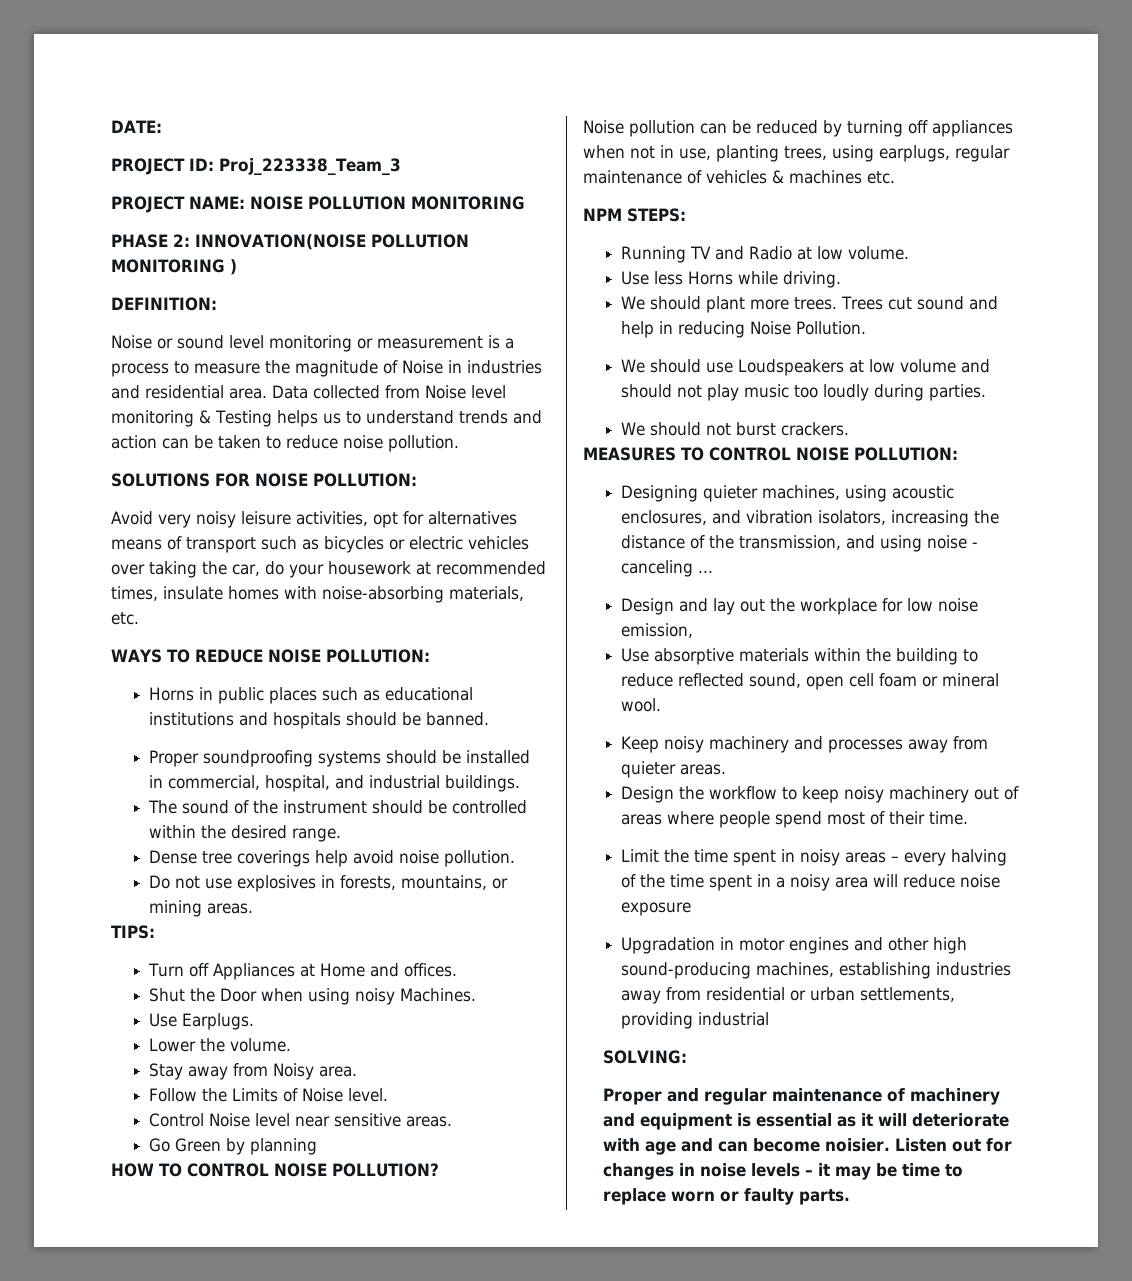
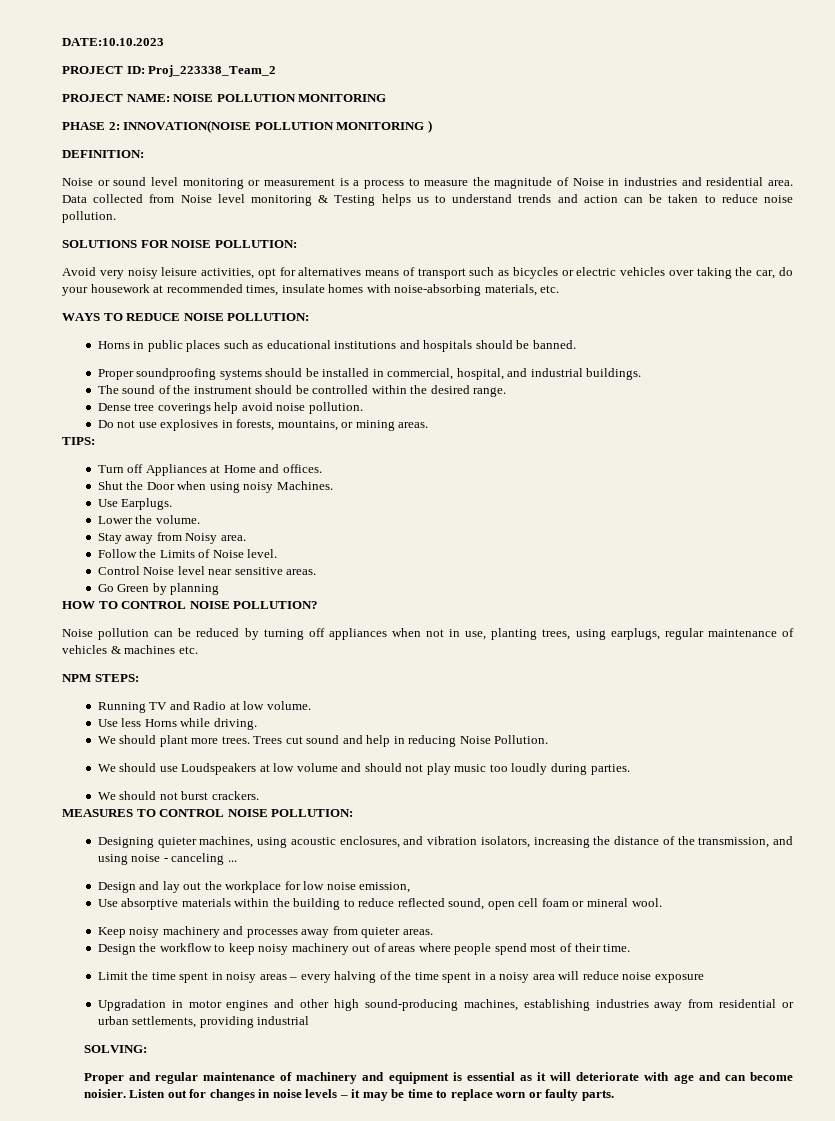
- DATE:
+ DATE:10.10.2023
- PROJECT ID: Proj_223338_Team_3
+ PROJECT ID: Proj_223338_Team_2

